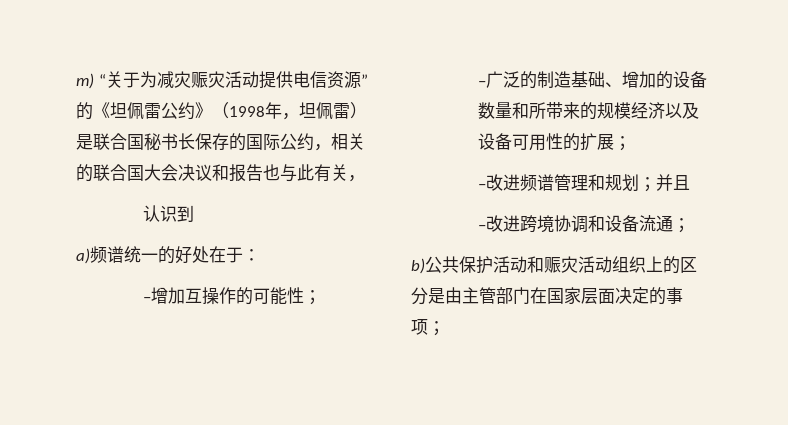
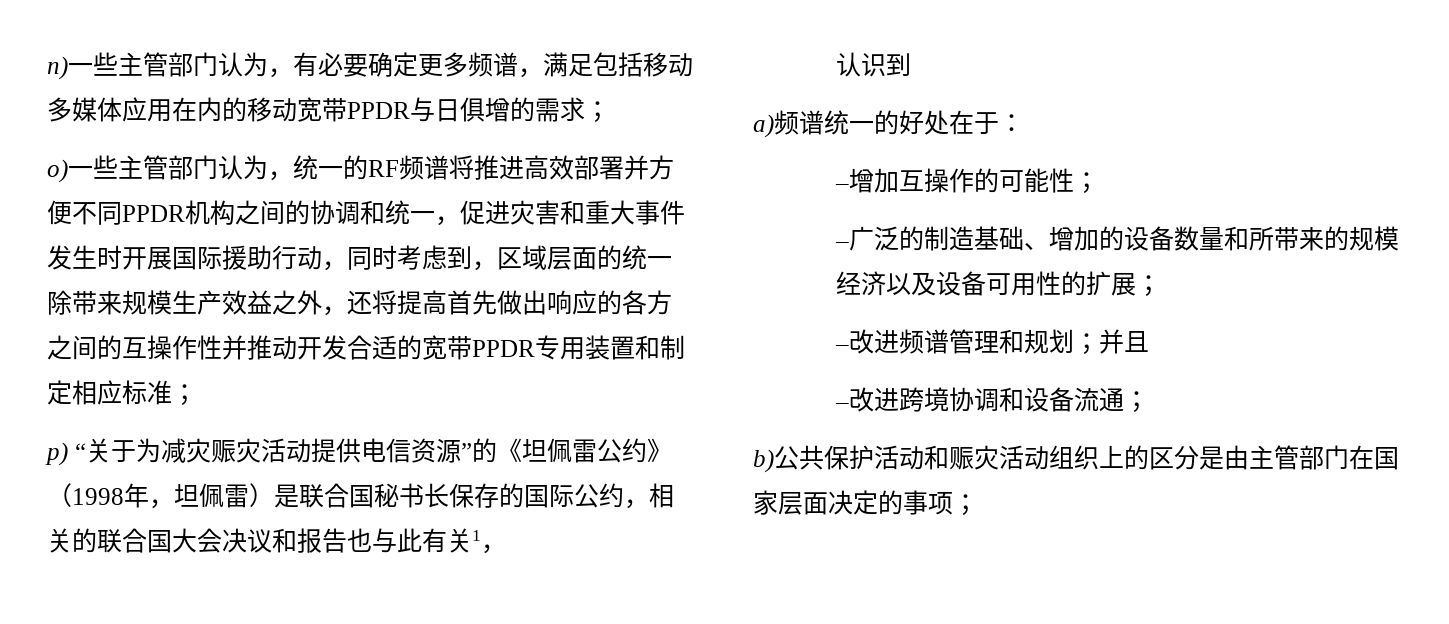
- m) “关于为减灾赈灾活动提供电信资源”的《坦佩雷公约》（1998年，坦佩雷）是联合国秘书长保存的国际公约，相关的联合国大会决议和报告也与此有关，
+ n)一些主管部门认为，有必要确定更多频谱，满足包括移动多媒体应用在内的移动宽带PPDR与日俱增的需求；
+ o)一些主管部门认为，统一的RF频谱将推进高效部署并方便不同PPDR机构之间的协调和统一，促进灾害和重大事件发生时开展国际援助行动，同时考虑到，区域层面的统一除带来规模生产效益之外，还将提高首先做出响应的各方之间的互操作性并推动开发合适的宽带PPDR专用装置和制定相应标准；
+ p) “关于为减灾赈灾活动提供电信资源”的《坦佩雷公约》（1998年，坦佩雷）是联合国秘书长保存的国际公约，相关的联合国大会决议和报告也与此有关1，

